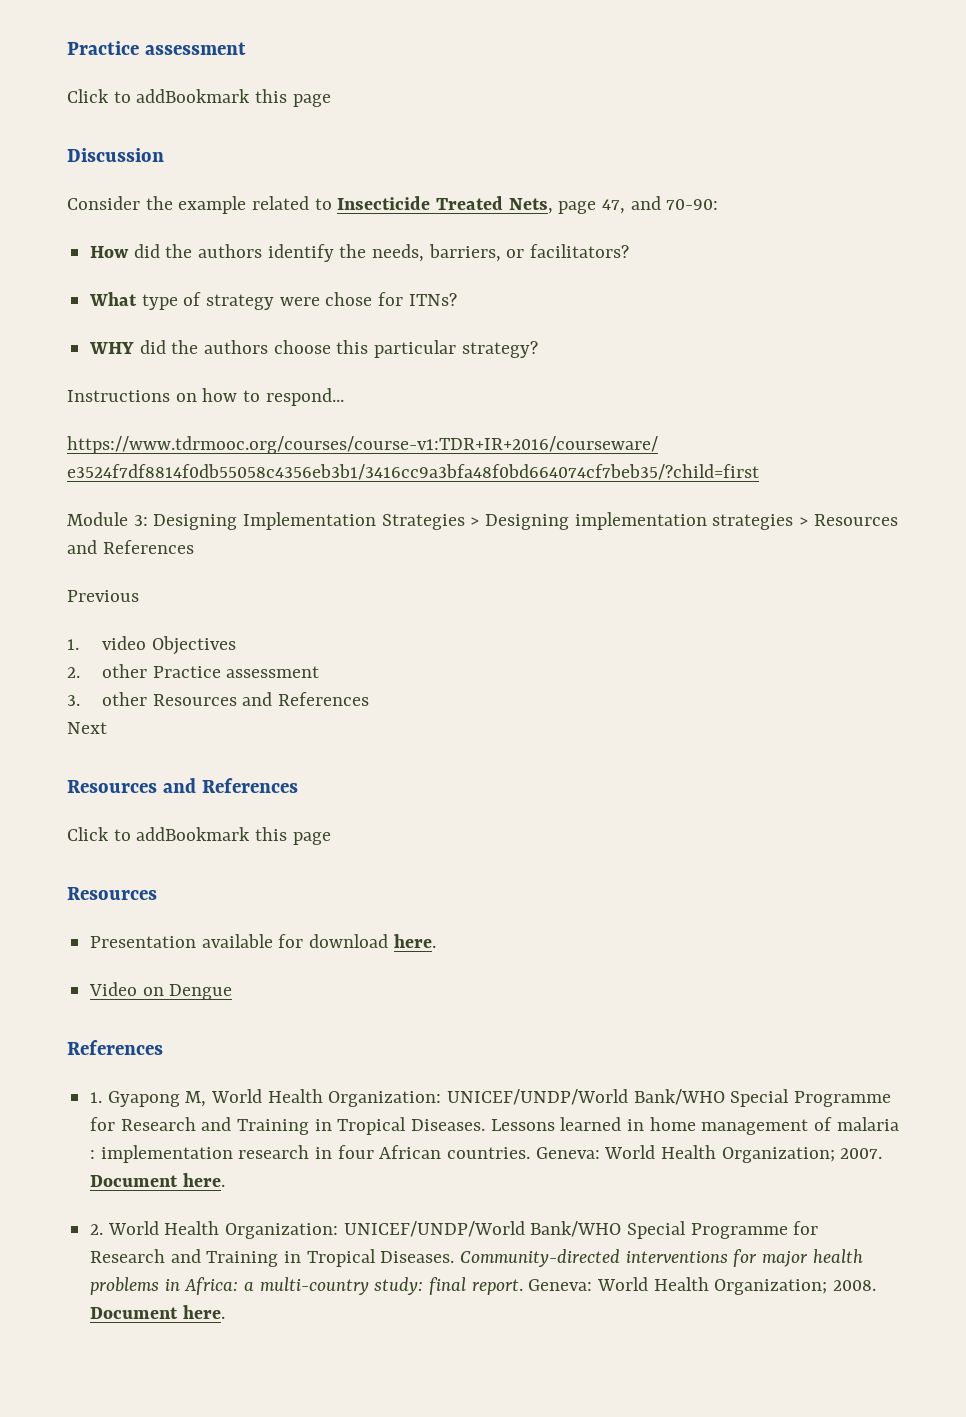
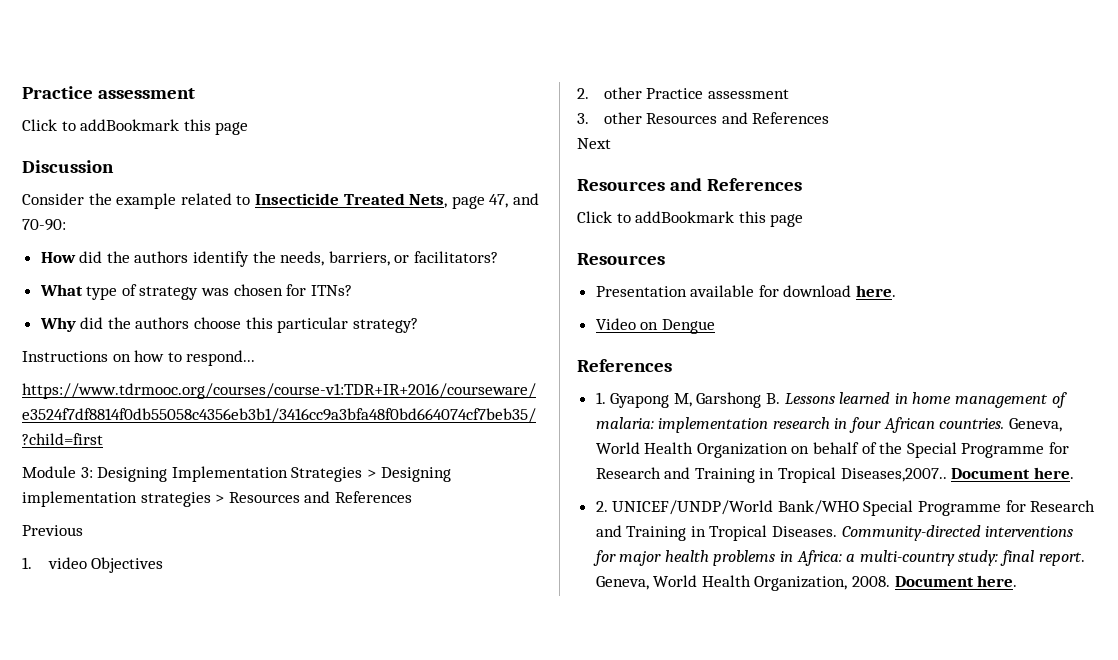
- What type of strategy were chose for ITNs?
+ What type of strategy was chosen for ITNs?
- WHY did the authors choose this particular strategy?
+ Why did the authors choose this particular strategy?
- 1. Gyapong M, World Health Organization: UNICEF/UNDP/World Bank/WHO Special Programme for Research and Training in Tropical Diseases. Lessons learned in home management of malaria : implementation research in four African countries. Geneva: World Health Organization; 2007.
+ 1. Gyapong M, Garshong B. Lessons learned in home management of malaria: implementation research in four African countries. Geneva, World Health Organization on behalf of the Special Programme for Research and Training in Tropical Diseases,2007..
- 2. World Health Organization: UNICEF/UNDP/World Bank/WHO Special Programme for Research and Training in Tropical Diseases.
+ 2. UNICEF/UNDP/World Bank/WHO Special Programme for Research and Training in Tropical Diseases.
- Geneva: World Health Organization; 2008.
+ Geneva, World Health Organization, 2008.

